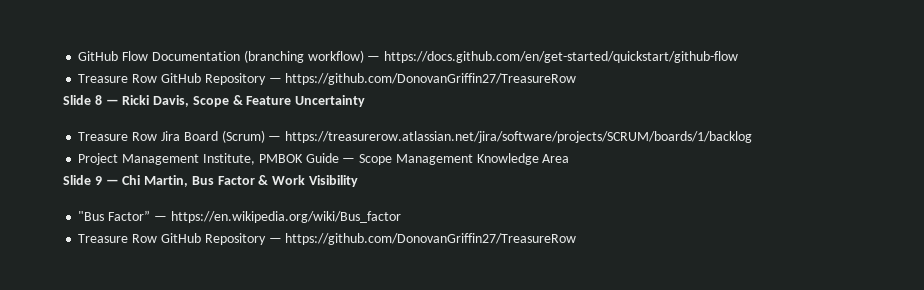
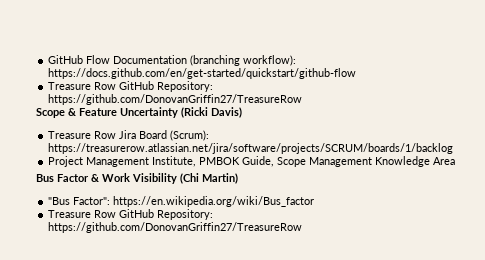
- GitHub Flow Documentation (branching workflow) — https://docs.github.com/en/get-started/quickstart/github-flow
- Treasure Row GitHub Repository — https://github.com/DonovanGriffin27/TreasureRow
+ GitHub Flow Documentation (branching workflow): https://docs.github.com/en/get-started/quickstart/github-flow
+ Treasure Row GitHub Repository: https://github.com/DonovanGriffin27/TreasureRow
- Slide 8 — Ricki Davis, Scope & Feature Uncertainty
+ Scope & Feature Uncertainty (Ricki Davis)
- Treasure Row Jira Board (Scrum) — https://treasurerow.atlassian.net/jira/software/projects/SCRUM/boards/1/backlog
+ Treasure Row Jira Board (Scrum): https://treasurerow.atlassian.net/jira/software/projects/SCRUM/boards/1/backlog
- Project Management Institute, PMBOK Guide — Scope Management Knowledge Area
+ Project Management Institute, PMBOK Guide, Scope Management Knowledge Area
- Slide 9 — Chi Martin, Bus Factor & Work Visibility
+ Bus Factor & Work Visibility (Chi Martin)
- "Bus Factor” — https://en.wikipedia.org/wiki/Bus_factor
- Treasure Row GitHub Repository — https://github.com/DonovanGriffin27/TreasureRow
+ "Bus Factor": https://en.wikipedia.org/wiki/Bus_factor
+ Treasure Row GitHub Repository: https://github.com/DonovanGriffin27/TreasureRow

